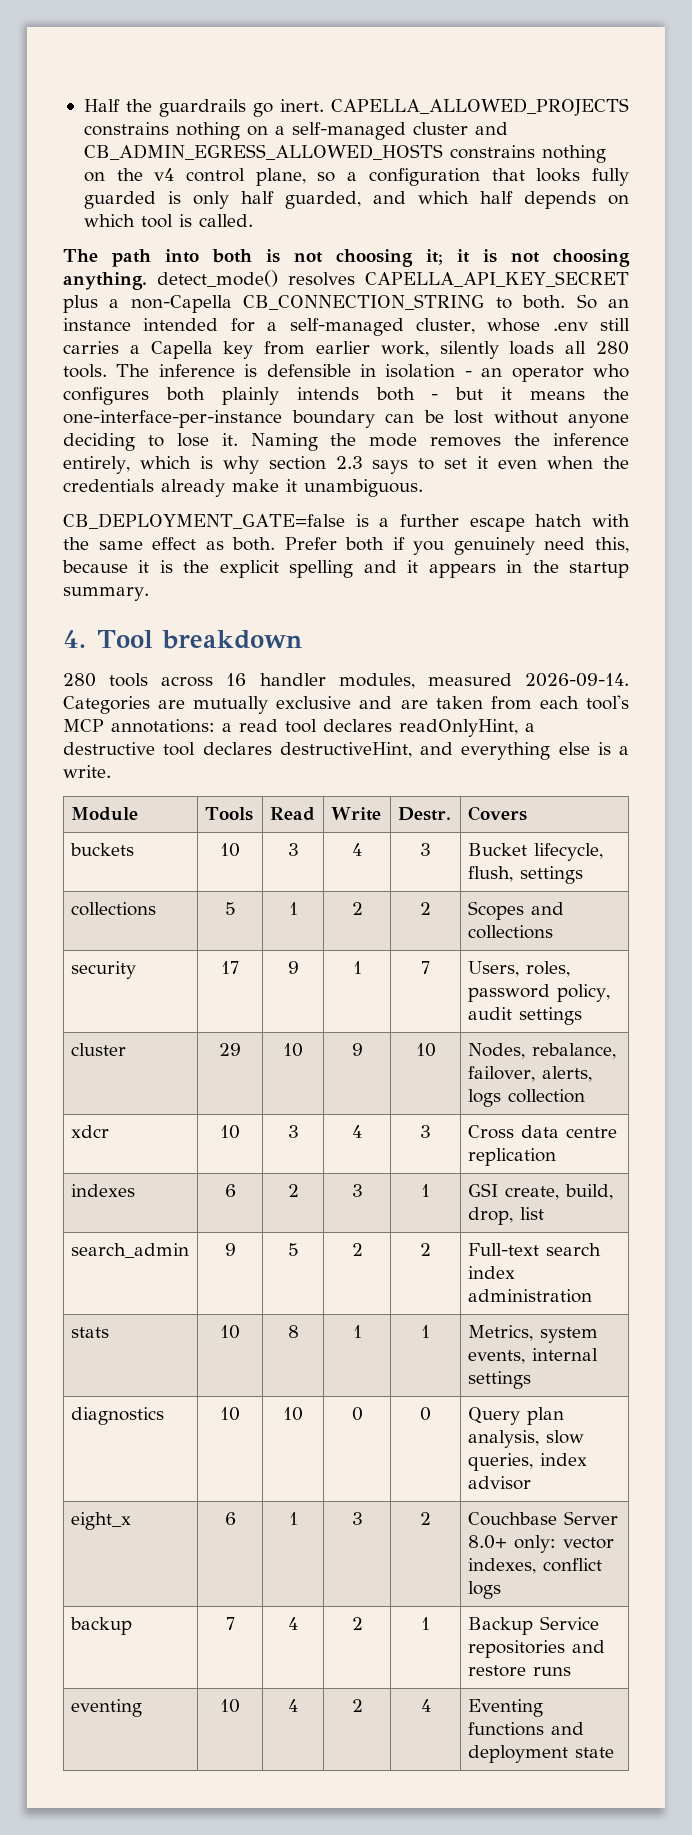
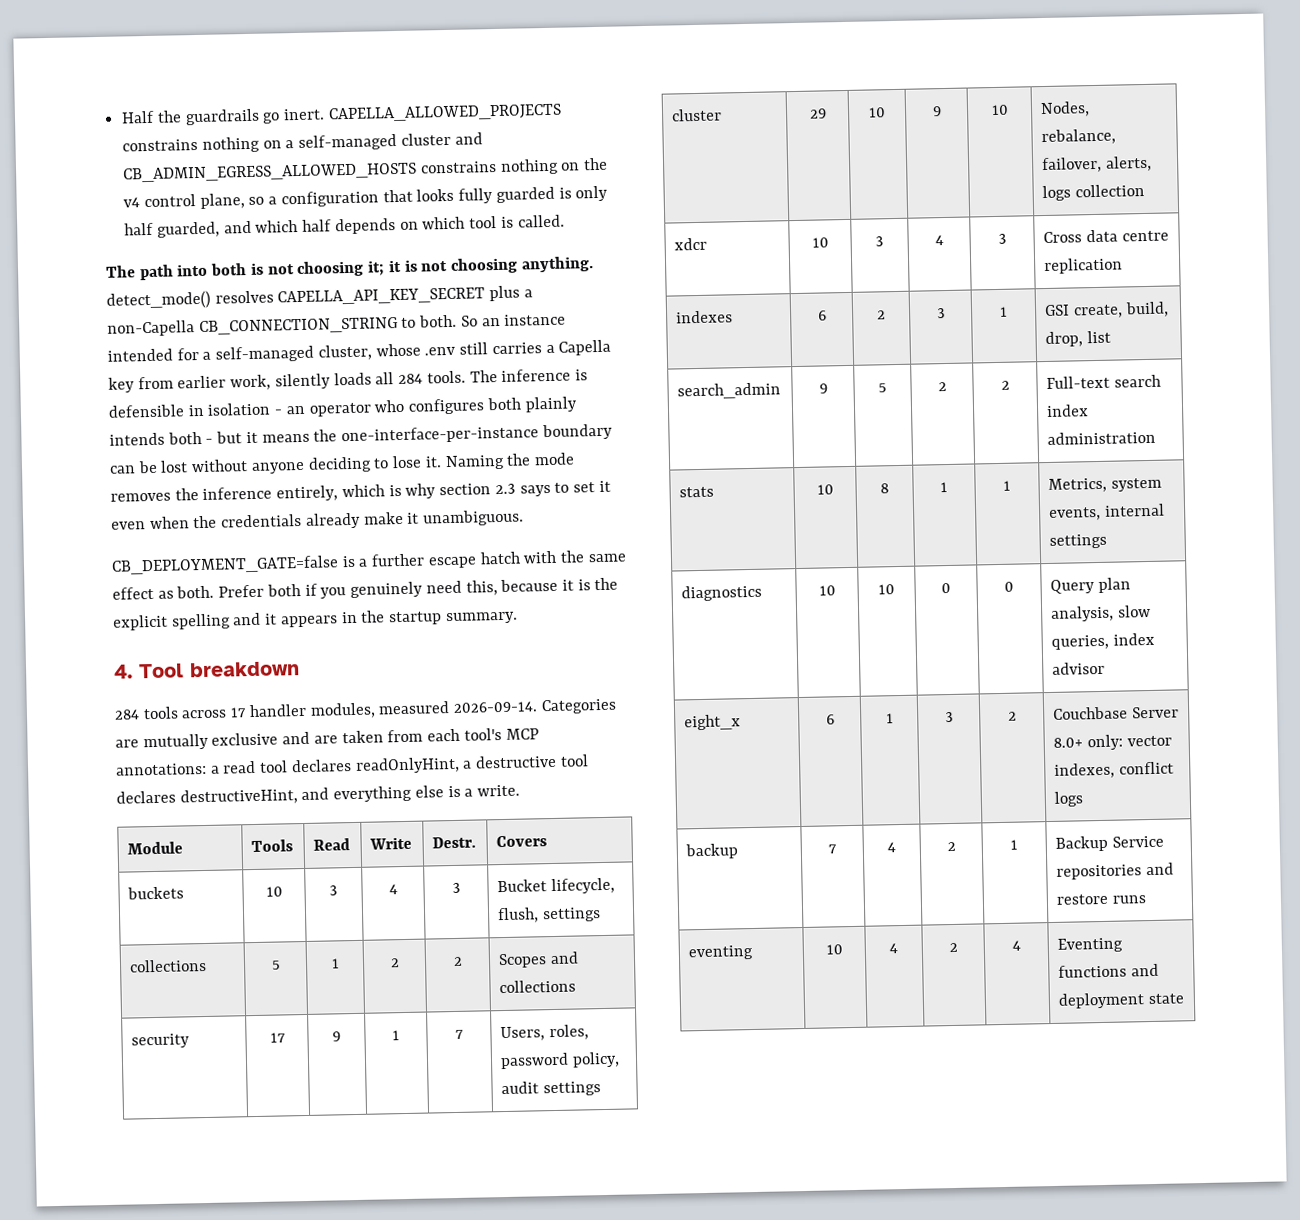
- So an instance intended for a self-managed cluster, whose .env still carries a Capella key from earlier work, silently loads all 280 tools.
+ So an instance intended for a self-managed cluster, whose .env still carries a Capella key from earlier work, silently loads all 284 tools.
- 280 tools across 16 handler modules, measured 2026-09-14.
+ 284 tools across 17 handler modules, measured 2026-09-14.

